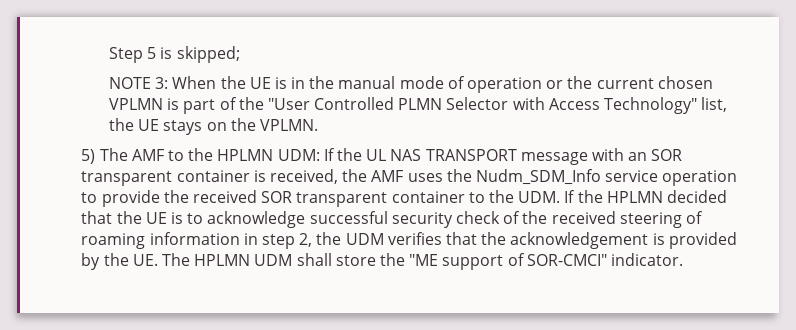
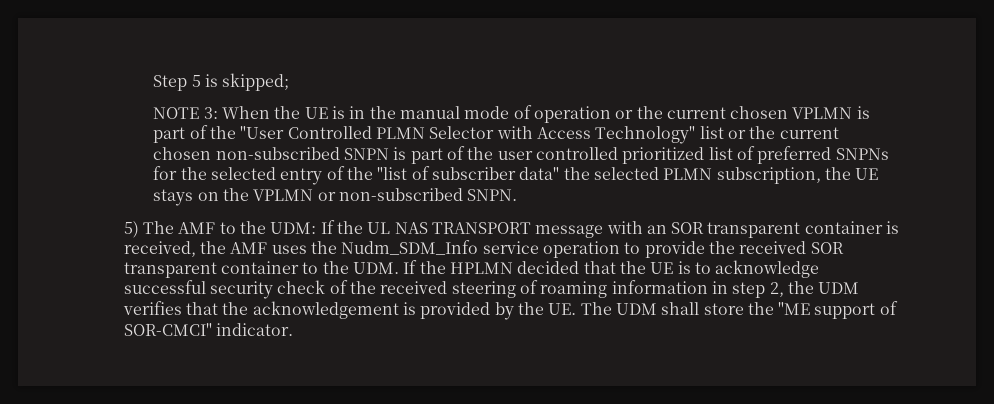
- NOTE 3: When the UE is in the manual mode of operation or the current chosen VPLMN is part of the "User Controlled PLMN Selector with Access Technology" list, the UE stays on the VPLMN.
+ NOTE 3: When the UE is in the manual mode of operation or the current chosen VPLMN is part of the "User Controlled PLMN Selector with Access Technology" list or the current chosen non-subscribed SNPN is part of the user controlled prioritized list of preferred SNPNs for the selected entry of the "list of subscriber data" the selected PLMN subscription, the UE stays on the VPLMN or non-subscribed SNPN.
- 5) The AMF to the HPLMN UDM:
+ 5) The AMF to the UDM:
- If the UL NAS TRANSPORT message with an SOR transparent container is received, the AMF uses the Nudm_SDM_Info service operation to provide the received SOR transparent container to the UDM. If the HPLMN decided that the UE is to acknowledge successful security check of the received steering of roaming information in step 2, the UDM verifies that the acknowledgement is provided by the UE. The HPLMN UDM shall store the "ME support of SOR-CMCI" indicator.
+ If the UL NAS TRANSPORT message with an SOR transparent container is received, the AMF uses the Nudm_SDM_Info service operation to provide the received SOR transparent container to the UDM. If the HPLMN decided that the UE is to acknowledge successful security check of the received steering of roaming information in step 2, the UDM verifies that the acknowledgement is provided by the UE. The UDM shall store the "ME support of SOR-CMCI" indicator.

